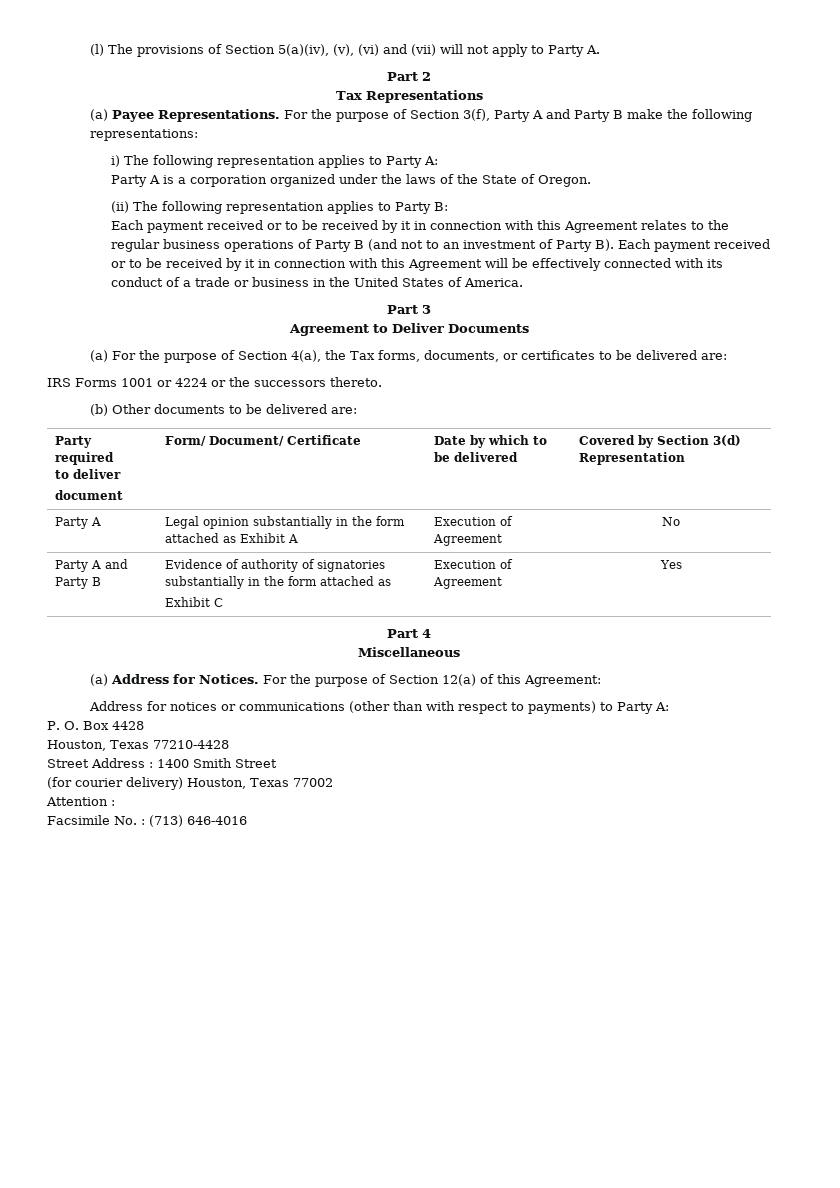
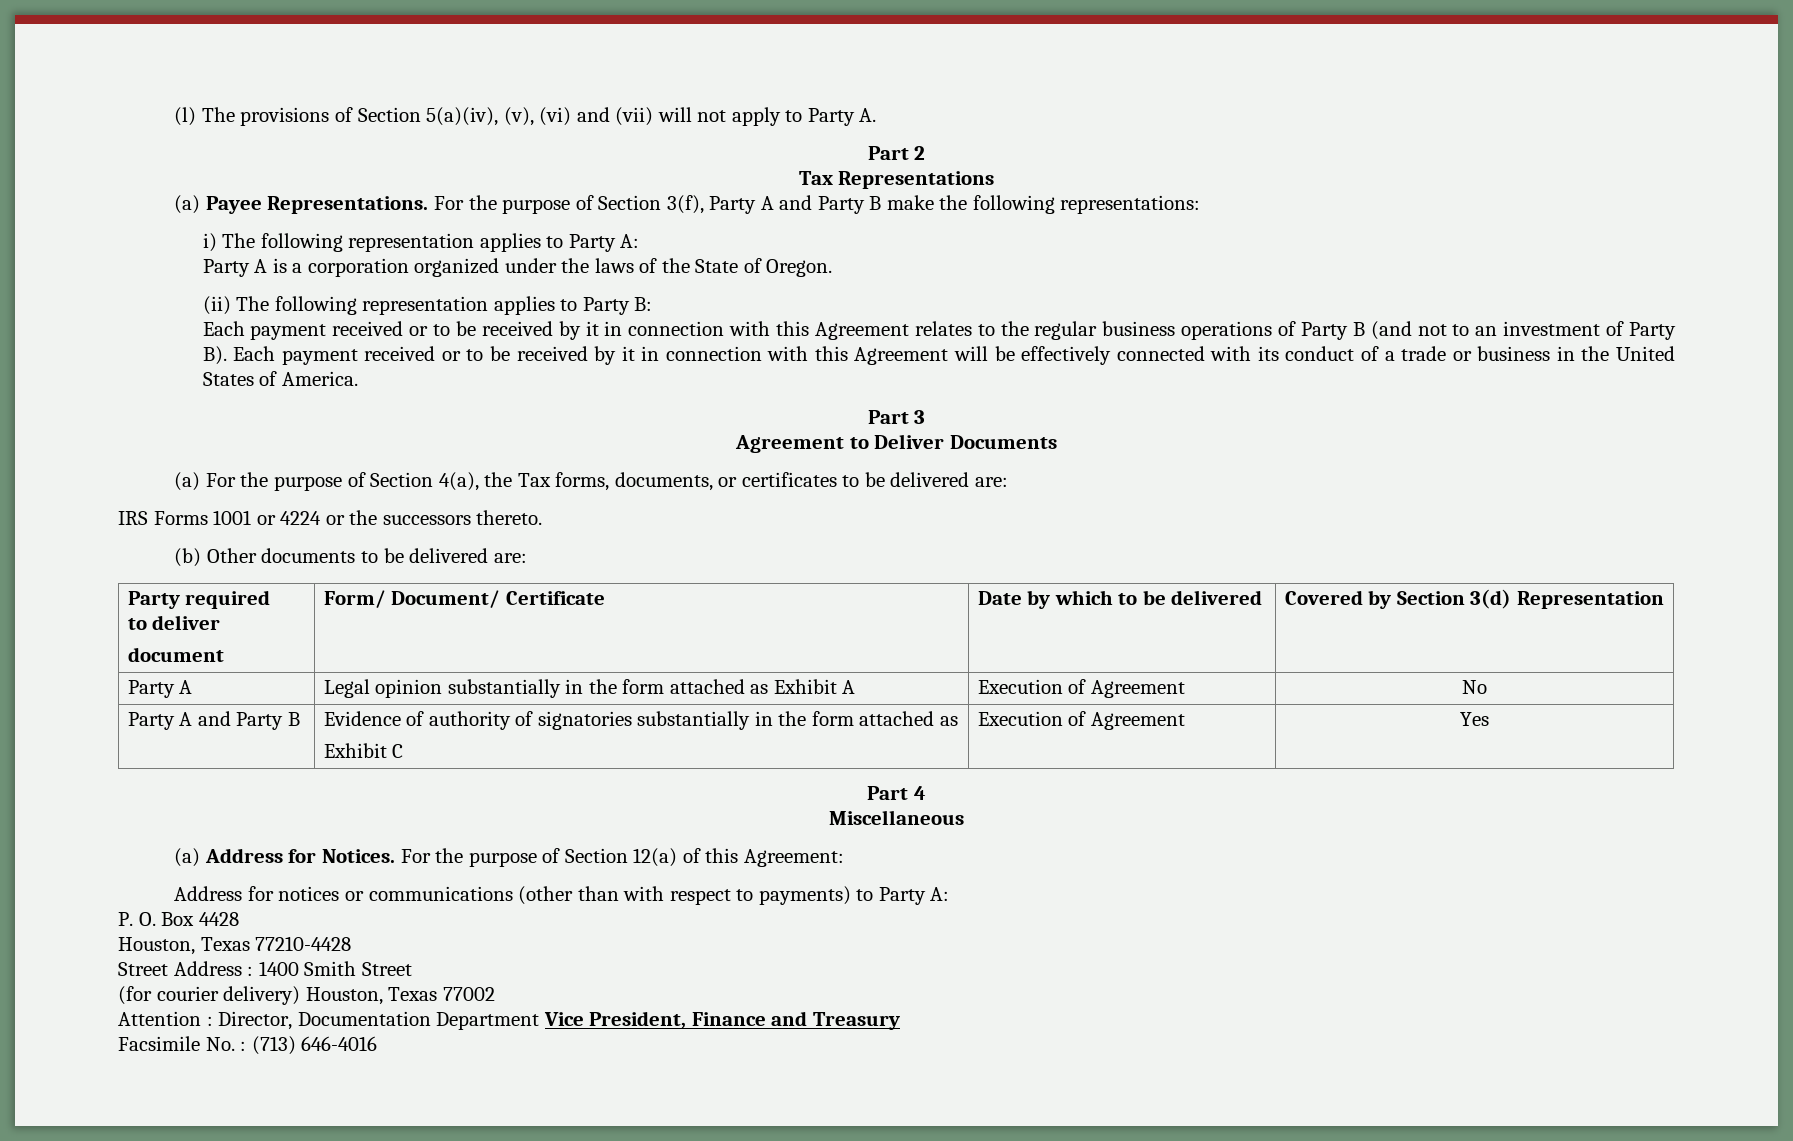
- Attention :
+ Attention : Director, Documentation Department Vice President, Finance and Treasury

